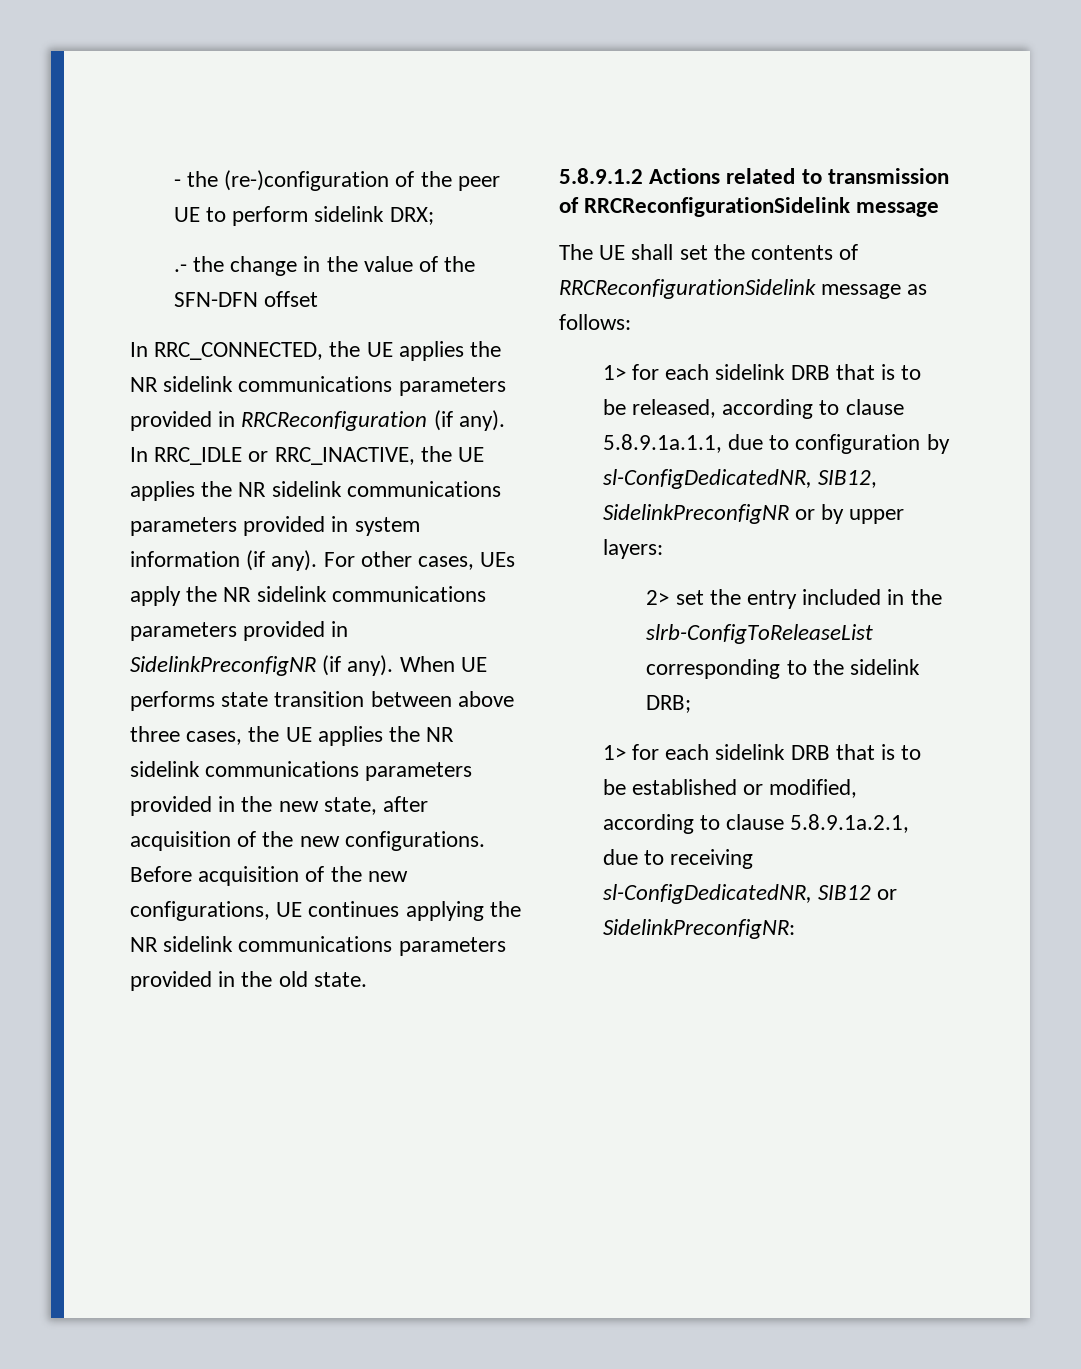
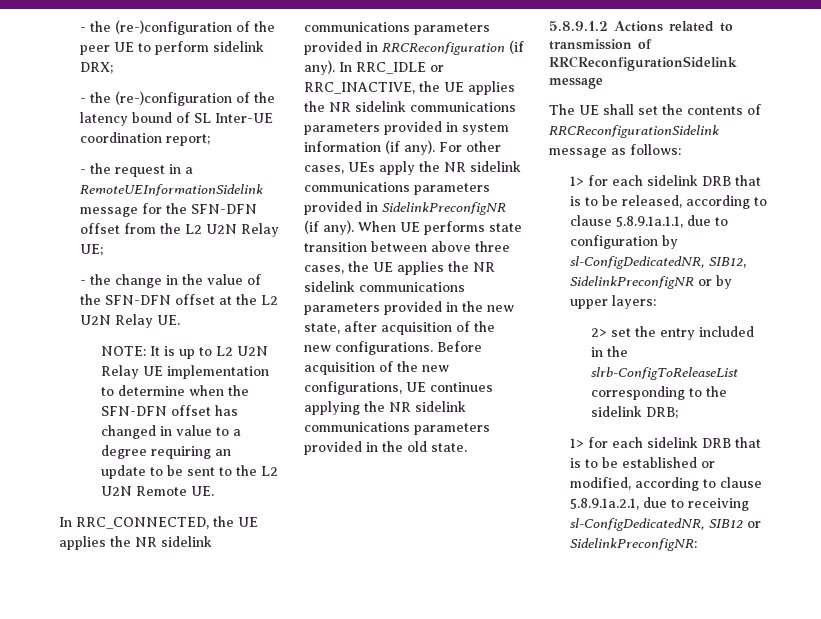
- .- the change in the value of the SFN-DFN offset
+ - the (re-)configuration of the latency bound of SL Inter-UE coordination report;
+ - the request in a RemoteUEInformationSidelink message for the SFN-DFN offset from the L2 U2N Relay UE;
+ - the change in the value of the SFN-DFN offset at the L2 U2N Relay UE.
+ NOTE: It is up to L2 U2N Relay UE implementation to determine when the SFN-DFN offset has changed in value to a degree requiring an update to be sent to the L2 U2N Remote UE.

